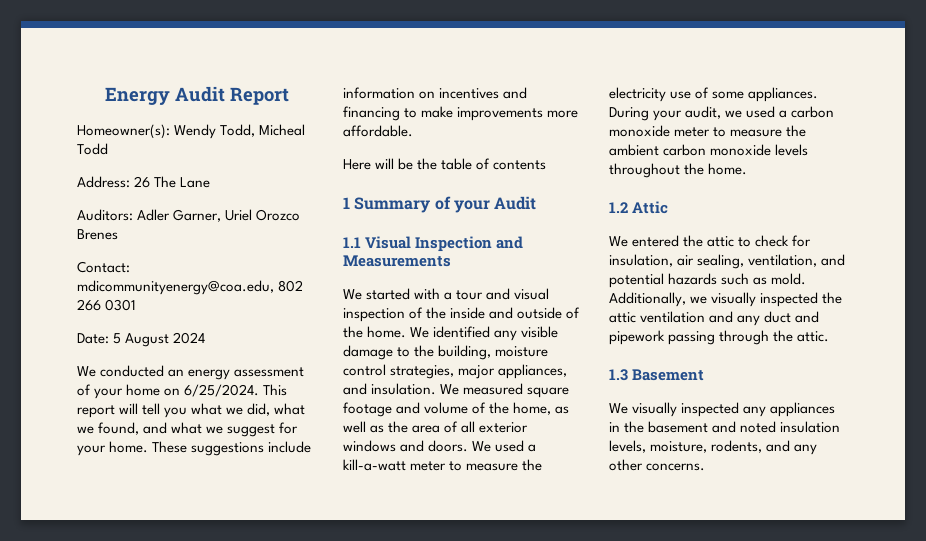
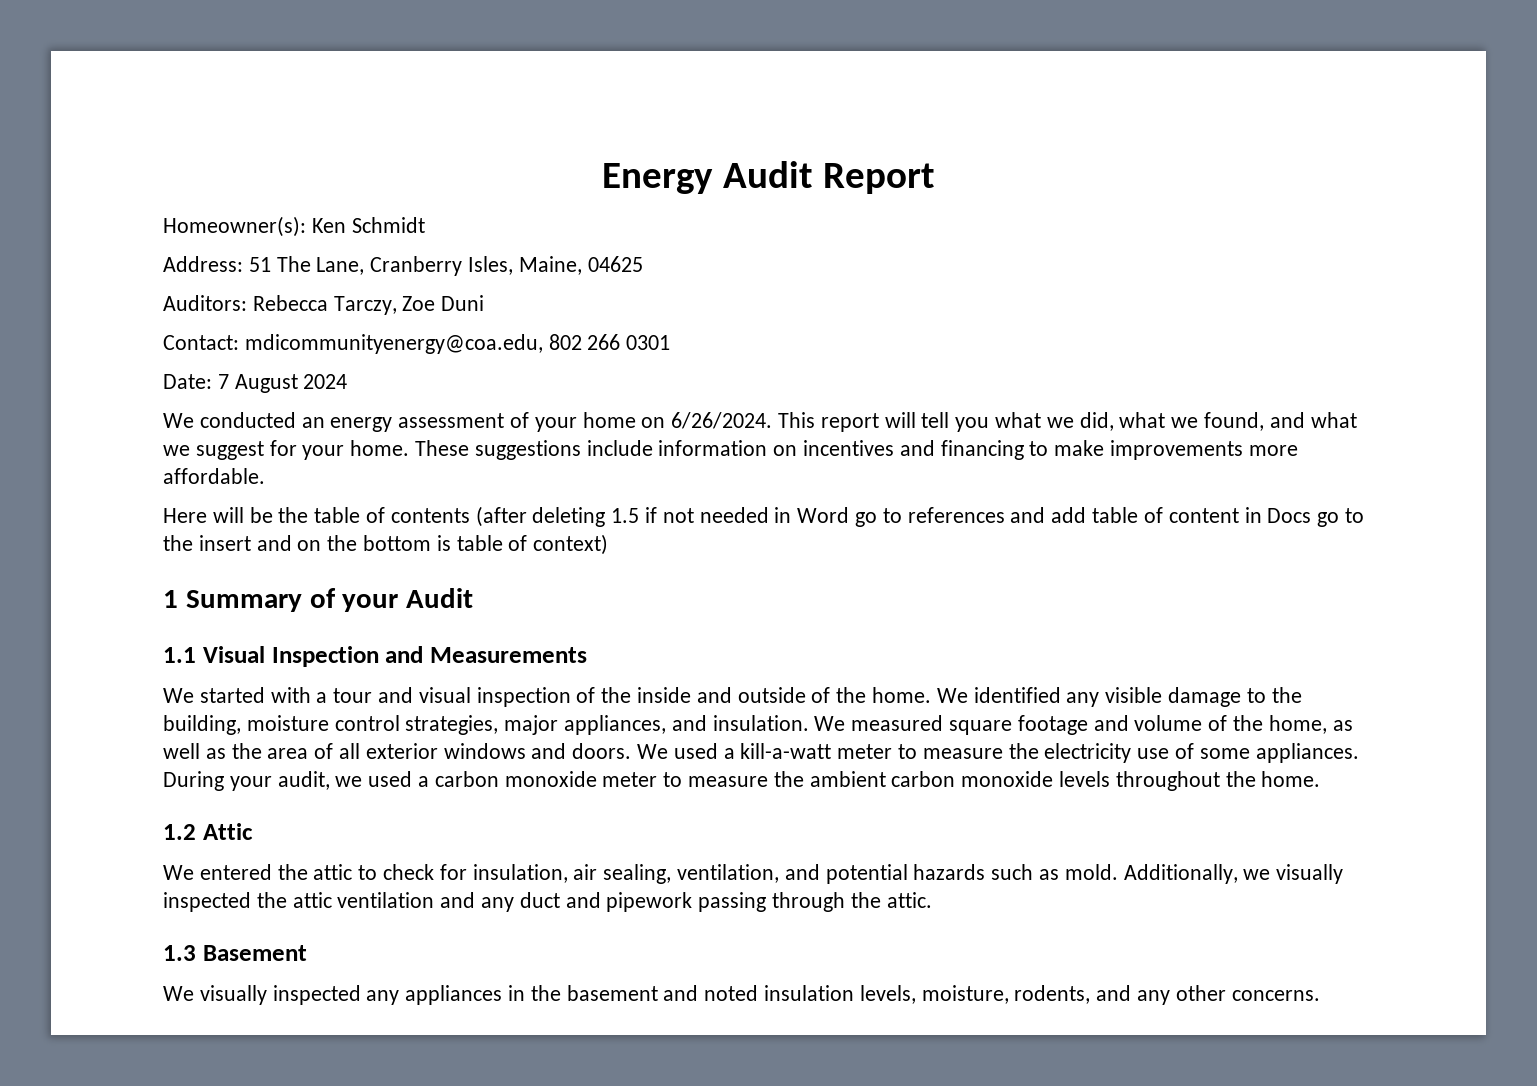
- Homeowner(s): Wendy Todd, Micheal Todd
- Address: 26 The Lane
- Auditors: Adler Garner, Uriel Orozco Brenes
+ Homeowner(s): Ken Schmidt
+ Address: 51 The Lane, Cranberry Isles, Maine, 04625
+ Auditors: Rebecca Tarczy, Zoe Duni
- Date: 5 August 2024
+ Date: 7 August 2024
- We conducted an energy assessment of your home on 6/25/2024.
+ We conducted an energy assessment of your home on 6/26/2024.
- Here will be the table of contents
+ Here will be the table of contents (after deleting 1.5 if not needed in Word go to references and add table of content in Docs go to the insert and on the bottom is table of context)

